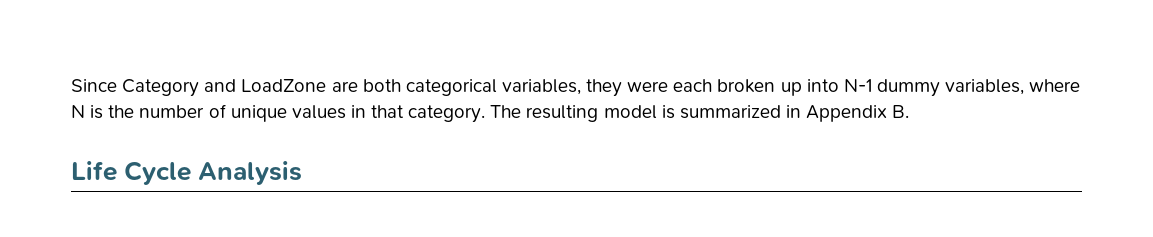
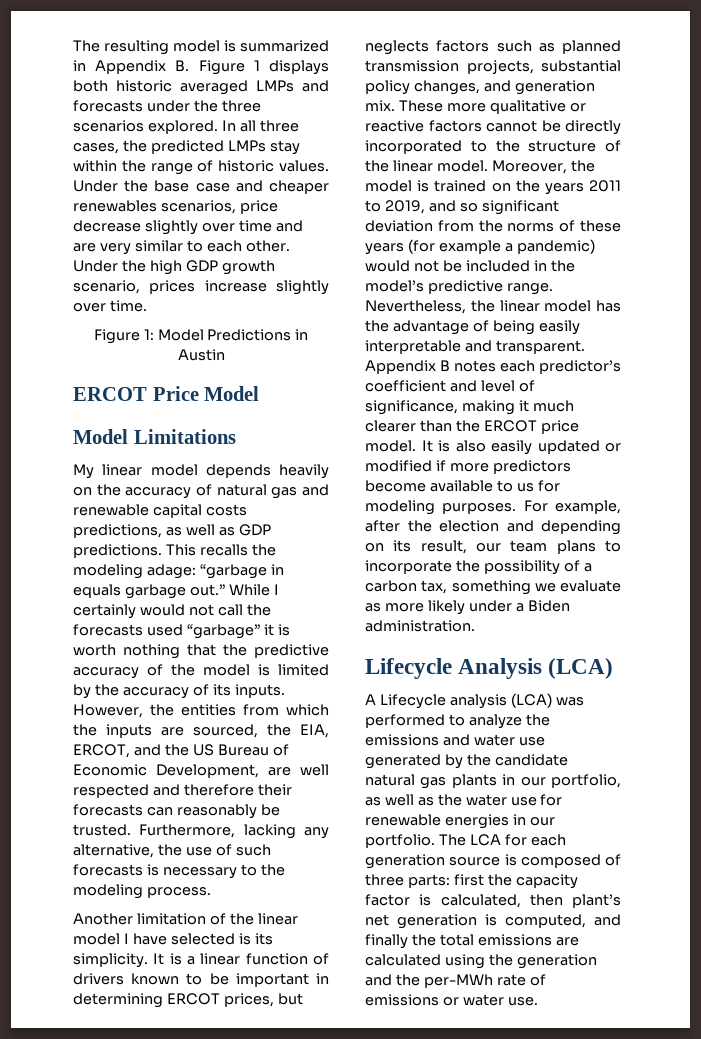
- Since Category and LoadZone are both categorical variables, they were each broken up into N-1 dummy variables, where N is the number of unique values in that category. The resulting model is summarized in Appendix B.
- Life Cycle Analysis
+ The resulting model is summarized in Appendix B. Figure 1 displays both historic averaged LMPs and forecasts under the three scenarios explored. In all three cases, the predicted LMPs stay within the range of historic values. Under the base case and cheaper renewables scenarios, price decrease slightly over time and are very similar to each other. Under the high GDP growth scenario, prices increase slightly over time.
+ Figure 1: Model Predictions in Austin
+ ERCOT Price Model
+ Model Limitations
+ My linear model depends heavily on the accuracy of natural gas and renewable capital costs predictions, as well as GDP predictions. This recalls the modeling adage: “garbage in equals garbage out.” While I certainly would not call the forecasts used “garbage” it is worth nothing that the predictive accuracy of the model is limited by the accuracy of its inputs. However, the entities from which the inputs are sourced, the EIA, ERCOT, and the US Bureau of Economic Development, are well respected and therefore their forecasts can reasonably be trusted. Furthermore, lacking any alternative, the use of such forecasts is necessary to the modeling process.
+ Another limitation of the linear model I have selected is its simplicity. It is a linear function of drivers known to be important in determining ERCOT prices, but neglects factors such as planned transmission projects, substantial policy changes, and generation mix. These more qualitative or reactive factors cannot be directly incorporated to the structure of the linear model. Moreover, the model is trained on the years 2011 to 2019, and so significant deviation from the norms of these years (for example a pandemic) would not be included in the model’s predictive range. Nevertheless, the linear model has the advantage of being easily interpretable and transparent. Appendix B notes each predictor’s coefficient and level of significance, making it much clearer than the ERCOT price model. It is also easily updated or modified if more predictors become available to us for modeling purposes. For example, after the election and depending on its result, our team plans to incorporate the possibility of a carbon tax, something we evaluate as more likely under a Biden administration.
+ Lifecycle Analysis (LCA)
+ A Lifecycle analysis (LCA) was performed to analyze the emissions and water use generated by the candidate natural gas plants in our portfolio, as well as the water use for renewable energies in our portfolio. The LCA for each generation source is composed of three parts: first the capacity factor is calculated, then plant’s net generation is computed, and finally the total emissions are calculated using the generation and the per-MWh rate of emissions or water use.

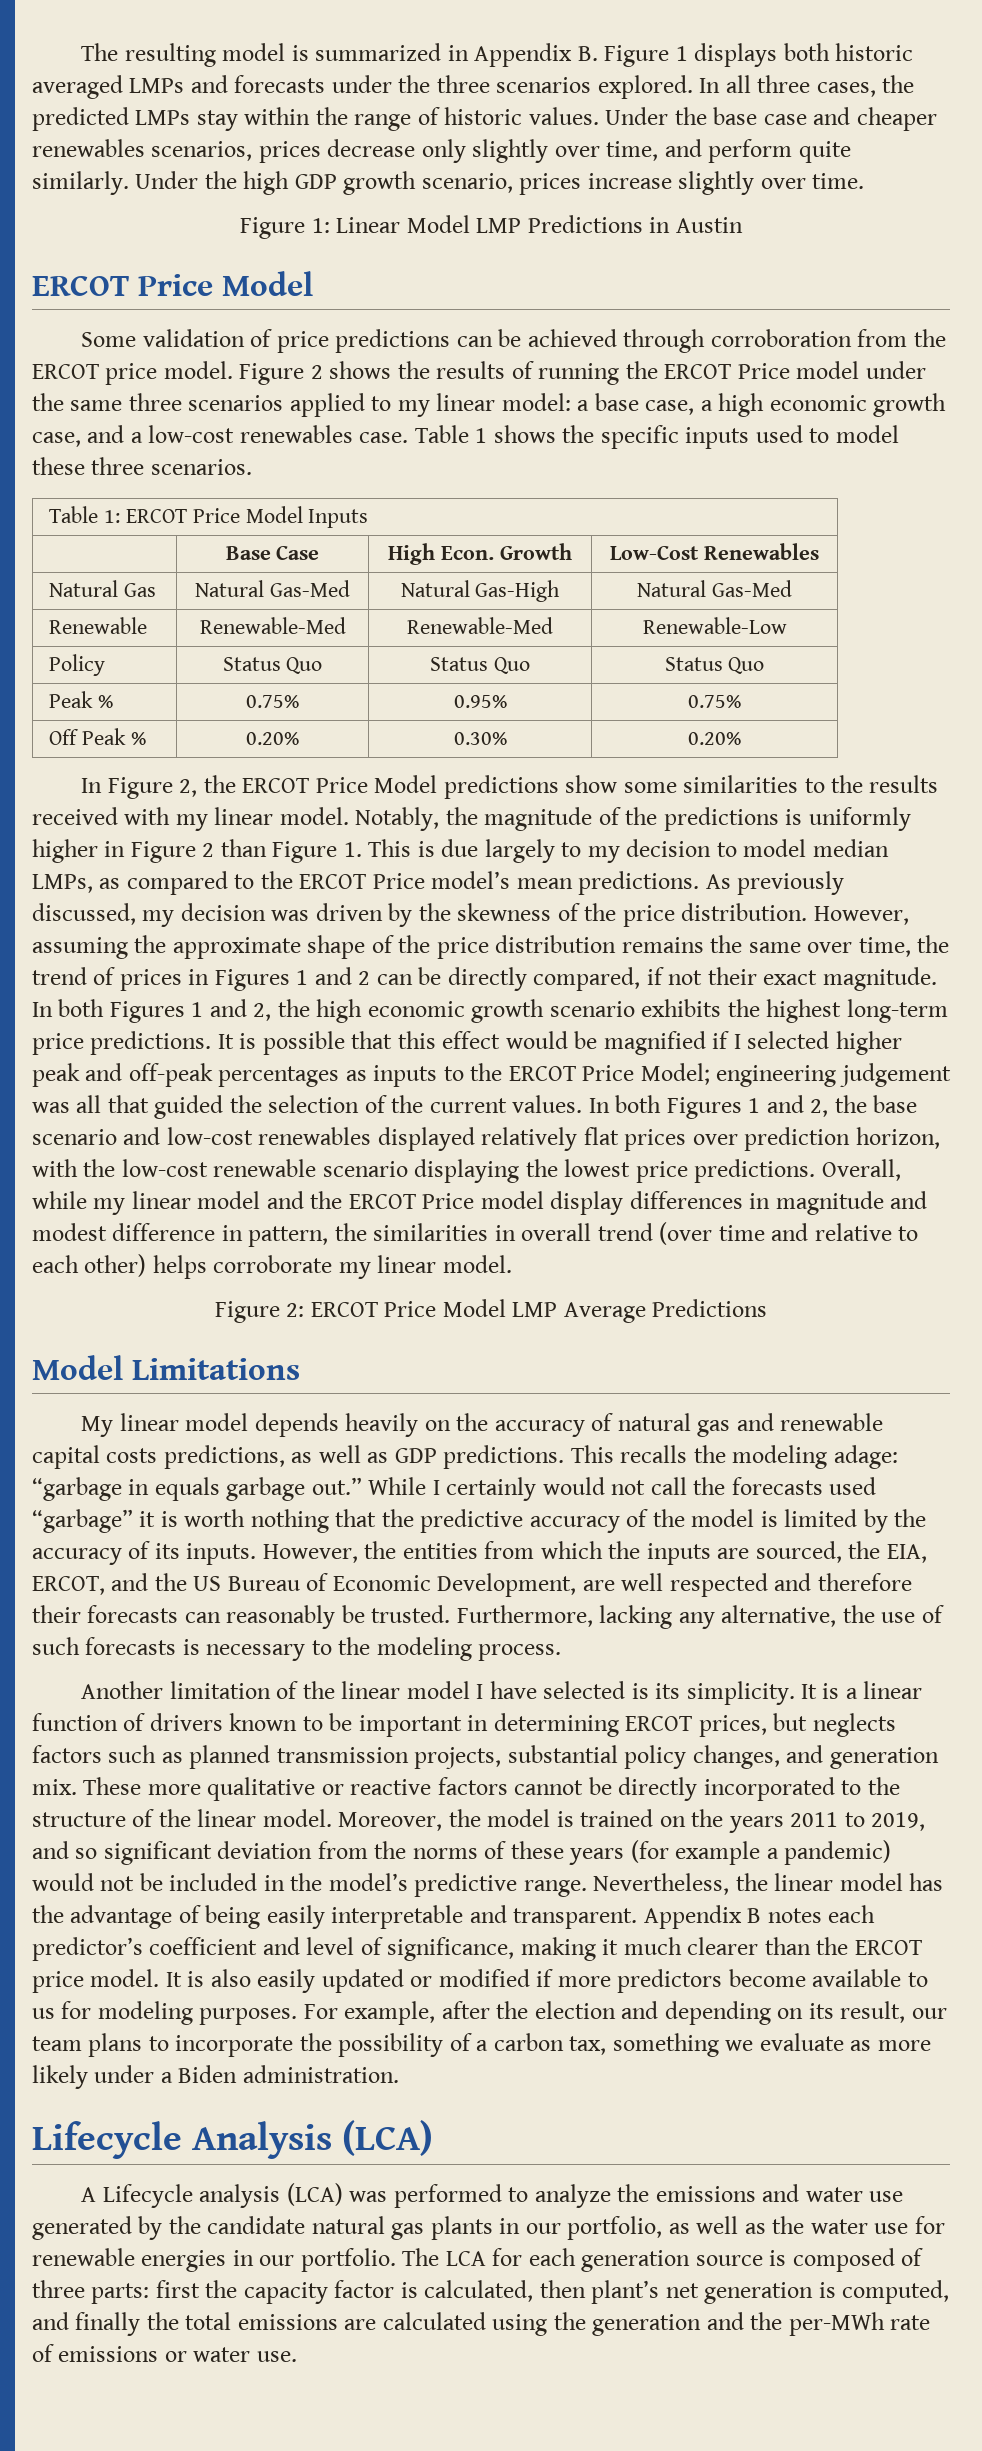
- Under the base case and cheaper renewables scenarios, price decrease slightly over time and are very similar to each other.
+ Under the base case and cheaper renewables scenarios, prices decrease only slightly over time, and perform quite similarly.
- Figure 1: Model Predictions in Austin
+ Figure 1: Linear Model LMP Predictions in Austin
+ Some validation of price predictions can be achieved through corroboration from the ERCOT price model. Figure 2 shows the results of running the ERCOT Price model under the same three scenarios applied to my linear model: a base case, a high economic growth case, and a low-cost renewables case. Table 1 shows the specific inputs used to model these three scenarios.
+ Table 1: ERCOT Price Model Inputs
+ | Base Case | High Econ. Growth | Low-Cost Renewables
+ Natural Gas | Natural Gas-Med | Natural Gas-High | Natural Gas-Med
+ Renewable | Renewable-Med | Renewable-Med | Renewable-Low
+ Policy | Status Quo | Status Quo | Status Quo
+ Peak % | 0.75% | 0.95% | 0.75%
+ Off Peak % | 0.20% | 0.30% | 0.20%
+ In Figure 2, the ERCOT Price Model predictions show some similarities to the results received with my linear model. Notably, the magnitude of the predictions is uniformly higher in Figure 2 than Figure 1. This is due largely to my decision to model median LMPs, as compared to the ERCOT Price model’s mean predictions. As previously discussed, my decision was driven by the skewness of the price distribution. However, assuming the approximate shape of the price distribution remains the same over time, the trend of prices in Figures 1 and 2 can be directly compared, if not their exact magnitude. In both Figures 1 and 2, the high economic growth scenario exhibits the highest long-term price predictions. It is possible that this effect would be magnified if I selected higher peak and off-peak percentages as inputs to the ERCOT Price Model; engineering judgement was all that guided the selection of the current values. In both Figures 1 and 2, the base scenario and low-cost renewables displayed relatively flat prices over prediction horizon, with the low-cost renewable scenario displaying the lowest price predictions. Overall, while my linear model and the ERCOT Price model display differences in magnitude and modest difference in pattern, the similarities in overall trend (over time and relative to each other) helps corroborate my linear model.
+ Figure 2: ERCOT Price Model LMP Average Predictions

